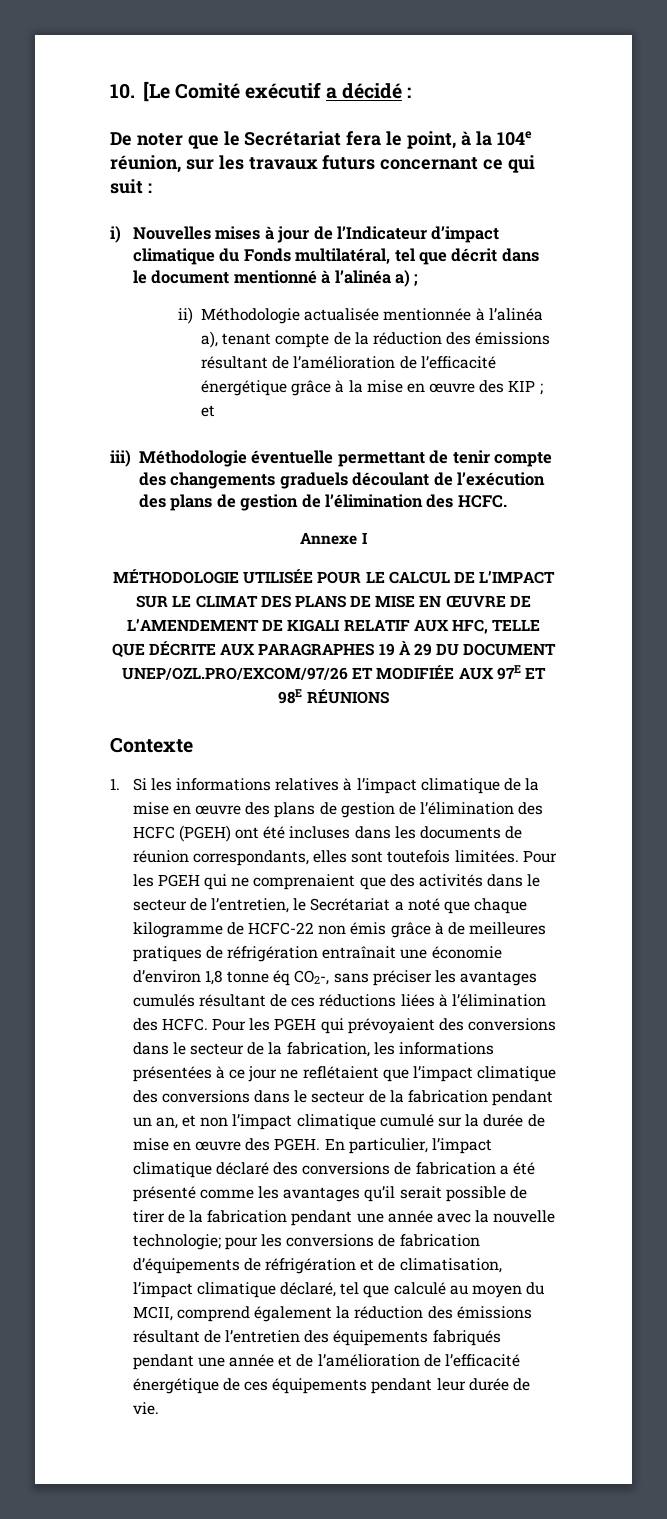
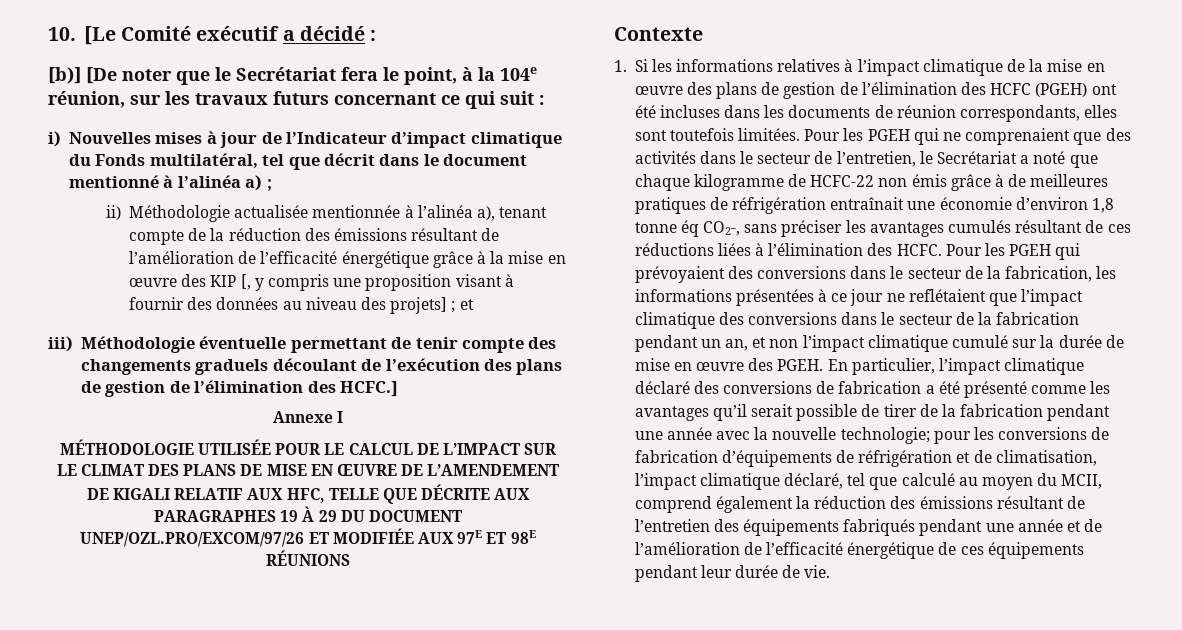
- De noter que le Secrétariat fera le point, à la 104e réunion, sur les travaux futurs concernant ce qui suit :
+ [b)] [De noter que le Secrétariat fera le point, à la 104e réunion, sur les travaux futurs concernant ce qui suit :
- ii) Méthodologie actualisée mentionnée à l’alinéa a), tenant compte de la réduction des émissions résultant de l’amélioration de l’efficacité énergétique grâce à la mise en œuvre des KIP ; et
+ ii) Méthodologie actualisée mentionnée à l’alinéa a), tenant compte de la réduction des émissions résultant de l’amélioration de l’efficacité énergétique grâce à la mise en œuvre des KIP [, y compris une proposition visant à fournir des données au niveau des projets] ; et
- iii) Méthodologie éventuelle permettant de tenir compte des changements graduels découlant de l’exécution des plans de gestion de l’élimination des HCFC.
+ iii) Méthodologie éventuelle permettant de tenir compte des changements graduels découlant de l’exécution des plans de gestion de l’élimination des HCFC.]

